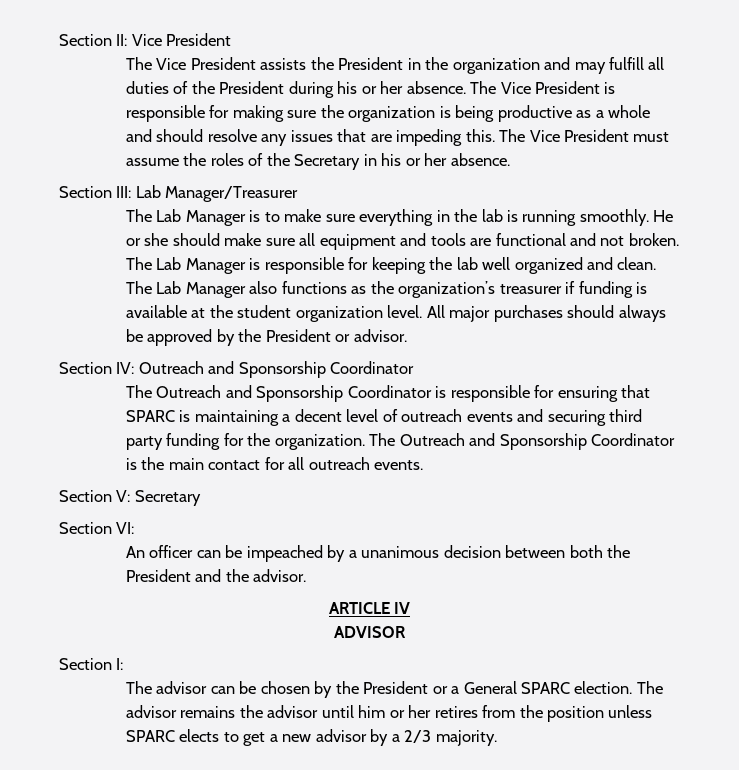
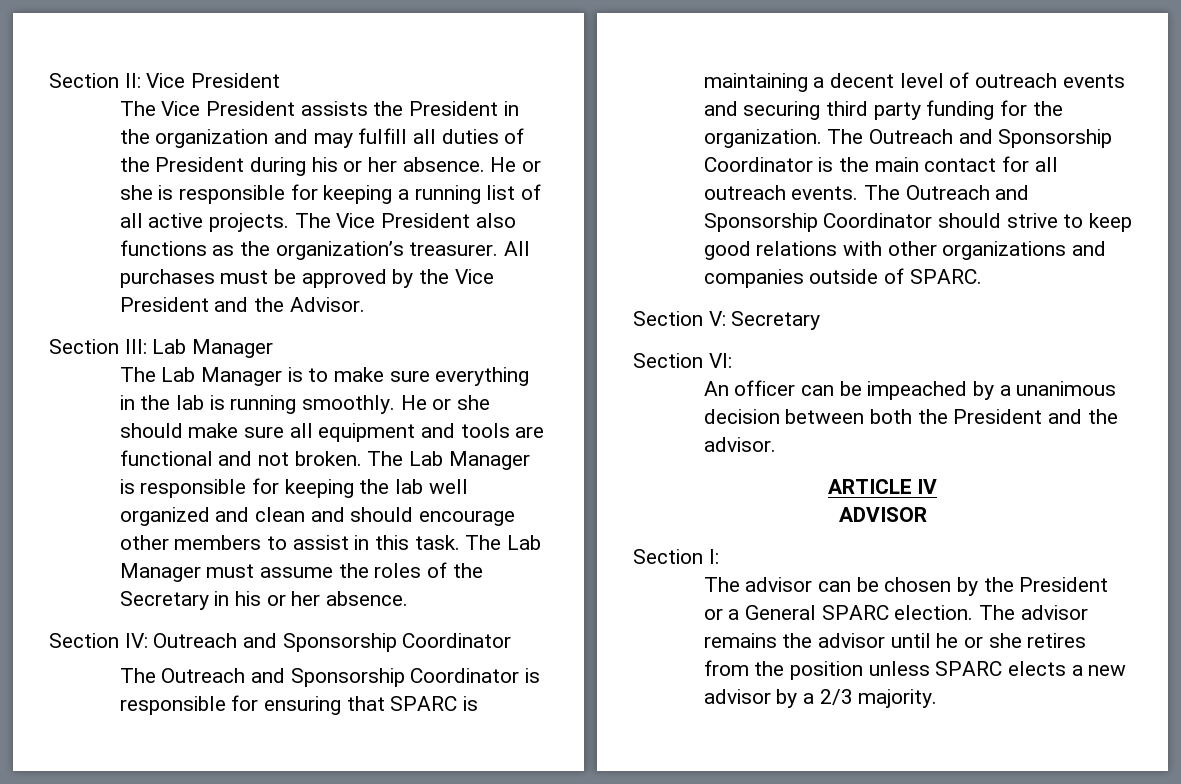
- The Vice President is responsible for making sure the organization is being productive as a whole and should resolve any issues that are impeding this. The Vice President must assume the roles of the Secretary in his or her absence.
+ He or she is responsible for keeping a running list of all active projects. The Vice President also functions as the organization’s treasurer. All purchases must be approved by the Vice President and the Advisor.
- Section III: Lab Manager/Treasurer
+ Section III: Lab Manager
- The Lab Manager is responsible for keeping the lab well organized and clean. The Lab Manager also functions as the organization’s treasurer if funding is available at the student organization level. All major purchases should always be approved by the President or advisor.
+ The Lab Manager is responsible for keeping the lab well organized and clean and should encourage other members to assist in this task. The Lab Manager must assume the roles of the Secretary in his or her absence.
+ The Outreach and Sponsorship Coordinator should strive to keep good relations with other organizations and companies outside of SPARC.
- The advisor remains the advisor until him or her retires from the position unless SPARC elects to get a new advisor by a 2/3 majority.
+ The advisor remains the advisor until he or she retires from the position unless SPARC elects a new advisor by a 2/3 majority.

